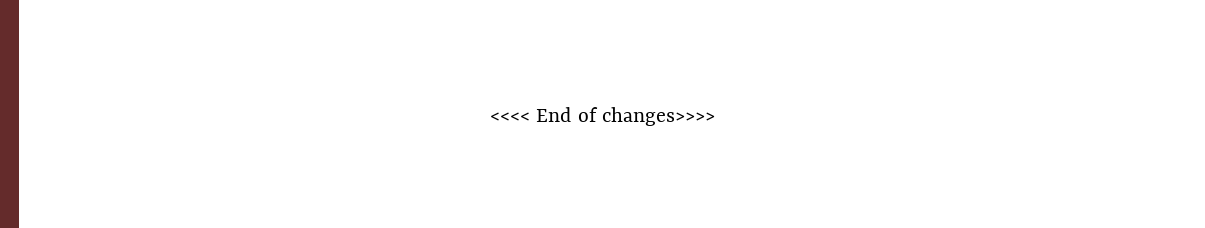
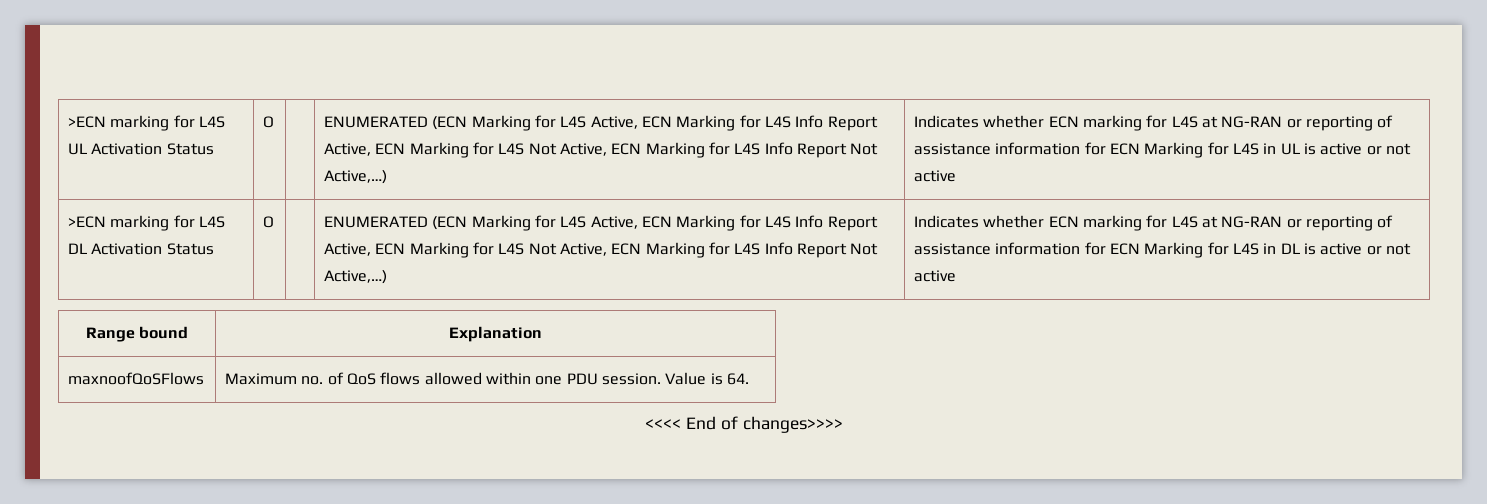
+ >ECN marking for L4S UL Activation Status | O | | ENUMERATED (ECN Marking for L4S Active, ECN Marking for L4S Info Report Active, ECN Marking for L4S Not Active, ECN Marking for L4S Info Report Not Active,…) | Indicates whether ECN marking for L4S at NG-RAN or reporting of assistance information for ECN Marking for L4S in UL is active or not active
+ >ECN marking for L4S DL Activation Status | O | | ENUMERATED (ECN Marking for L4S Active, ECN Marking for L4S Info Report Active, ECN Marking for L4S Not Active, ECN Marking for L4S Info Report Not Active,…) | Indicates whether ECN marking for L4S at NG-RAN or reporting of assistance information for ECN Marking for L4S in DL is active or not active
+ Range bound | Explanation
+ maxnoofQoSFlows | Maximum no. of QoS flows allowed within one PDU session. Value is 64.

